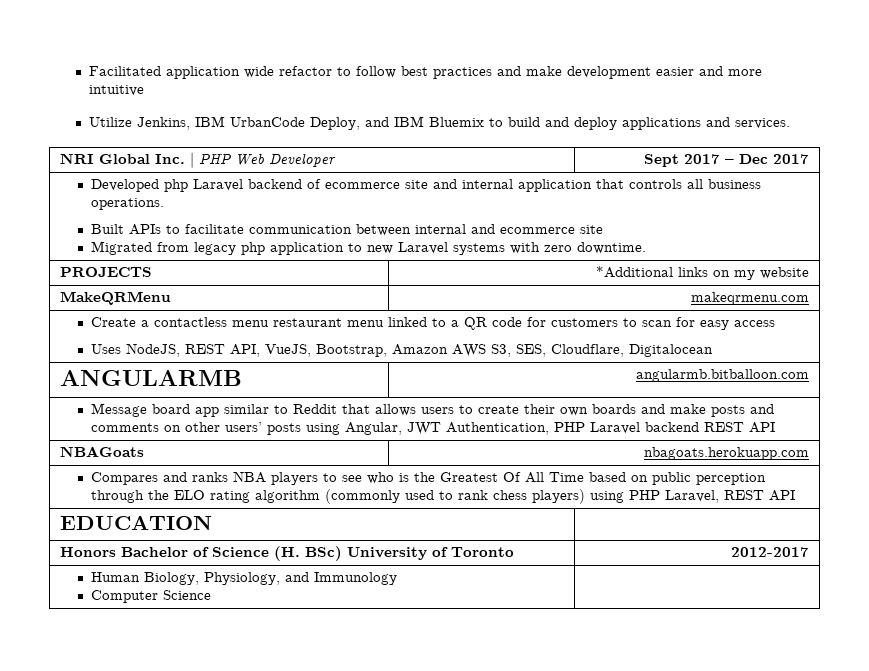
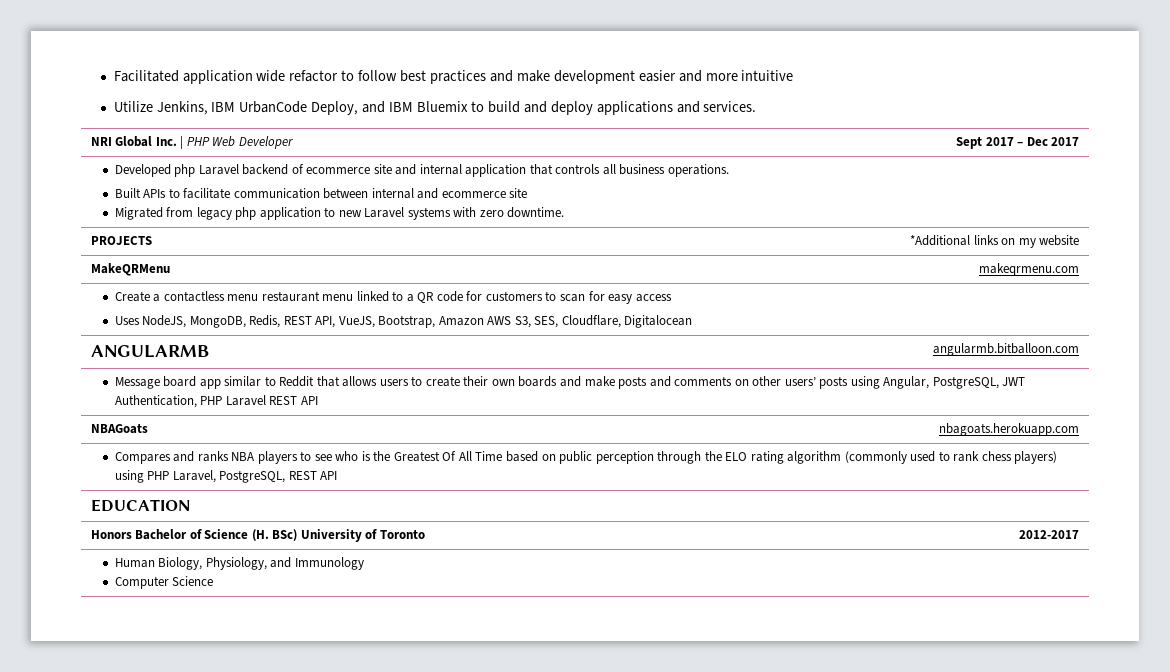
  Create a contactless menu restaurant menu linked to a QR code for customers to scan for easy access
- Uses NodeJS, REST API, VueJS, Bootstrap, Amazon AWS S3, SES, Cloudflare, Digitalocean
+ Uses NodeJS, MongoDB, Redis, REST API, VueJS, Bootstrap, Amazon AWS S3, SES, Cloudflare, Digitalocean
- Message board app similar to Reddit that allows users to create their own boards and make posts and comments on other users’ posts using Angular, JWT Authentication, PHP Laravel backend REST API
+ Message board app similar to Reddit that allows users to create their own boards and make posts and comments on other users’ posts using Angular, PostgreSQL, JWT Authentication, PHP Laravel REST API
- Compares and ranks NBA players to see who is the Greatest Of All Time based on public perception through the ELO rating algorithm (commonly used to rank chess players) using PHP Laravel, REST API
+ Compares and ranks NBA players to see who is the Greatest Of All Time based on public perception through the ELO rating algorithm (commonly used to rank chess players) using PHP Laravel, PostgreSQL, REST API

